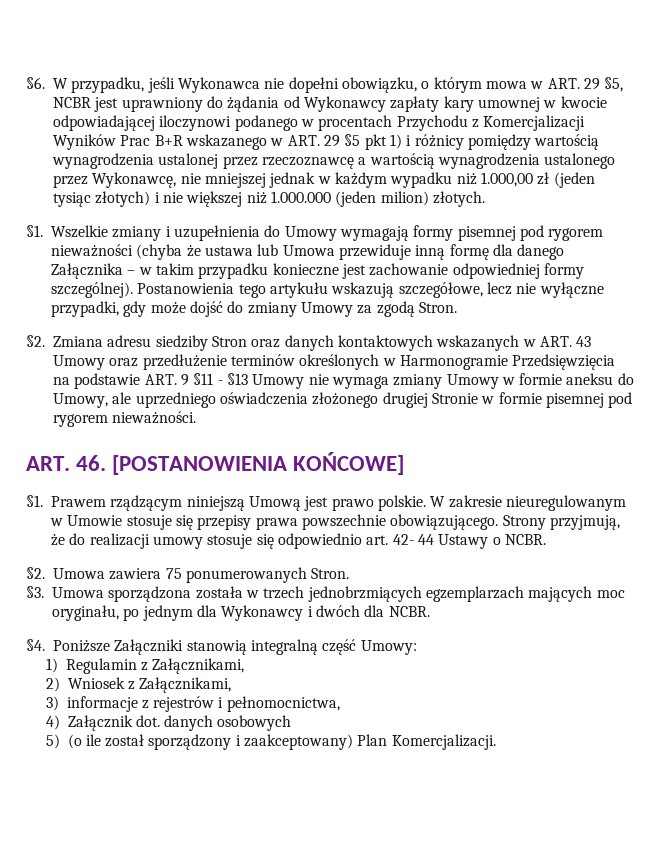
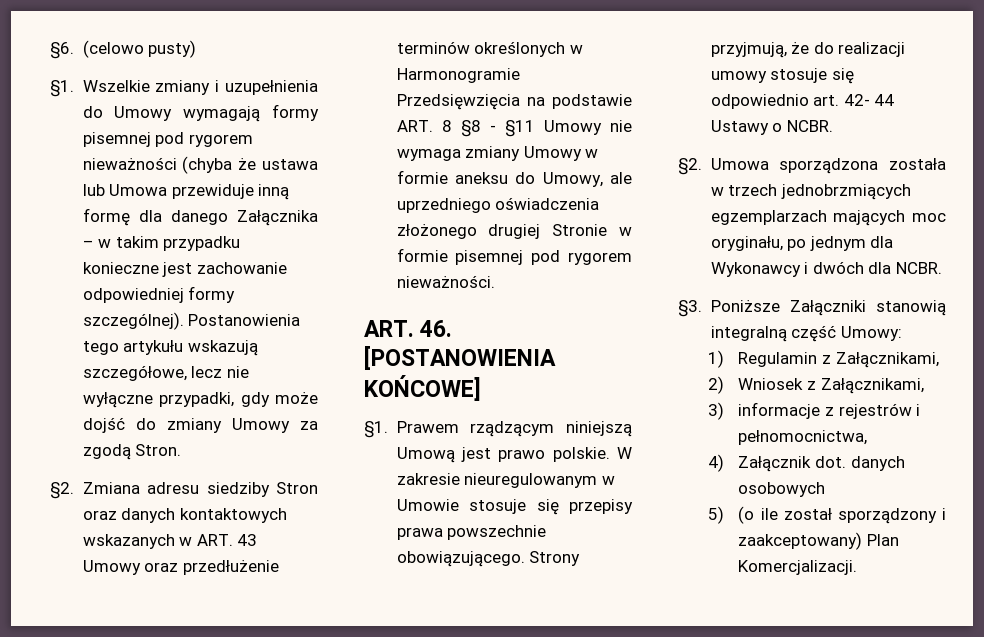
- W przypadku, jeśli Wykonawca nie dopełni obowiązku, o którym mowa w ART. 29 §5, NCBR jest uprawniony do żądania od Wykonawcy zapłaty kary umownej w kwocie odpowiadającej iloczynowi podanego w procentach Przychodu z Komercjalizacji Wyników Prac B+R wskazanego w ART. 29 §5 pkt 1) i różnicy pomiędzy wartością wynagrodzenia ustalonej przez rzeczoznawcę a wartością wynagrodzenia ustalonego przez Wykonawcę, nie mniejszej jednak w każdym wypadku niż 1.000,00 zł (jeden tysiąc złotych) i nie większej niż 1.000.000 (jeden milion) złotych.
+ (celowo pusty)
- Zmiana adresu siedziby Stron oraz danych kontaktowych wskazanych w ART. 43 Umowy oraz przedłużenie terminów określonych w Harmonogramie Przedsięwzięcia na podstawie ART. 9 §11 - §13 Umowy nie wymaga zmiany Umowy w formie aneksu do Umowy, ale uprzedniego oświadczenia złożonego drugiej Stronie w formie pisemnej pod rygorem nieważności.
+ Zmiana adresu siedziby Stron oraz danych kontaktowych wskazanych w ART. 43 Umowy oraz przedłużenie terminów określonych w Harmonogramie Przedsięwzięcia na podstawie ART. 8 §8 - §11 Umowy nie wymaga zmiany Umowy w formie aneksu do Umowy, ale uprzedniego oświadczenia złożonego drugiej Stronie w formie pisemnej pod rygorem nieważności.
- Umowa zawiera 75 ponumerowanych Stron.
- §3. Umowa sporządzona została w trzech jednobrzmiących egzemplarzach mających moc oryginału, po jednym dla Wykonawcy i dwóch dla NCBR.
+ Umowa sporządzona została w trzech jednobrzmiących egzemplarzach mających moc oryginału, po jednym dla Wykonawcy i dwóch dla NCBR.
- §4.
+ §3.

